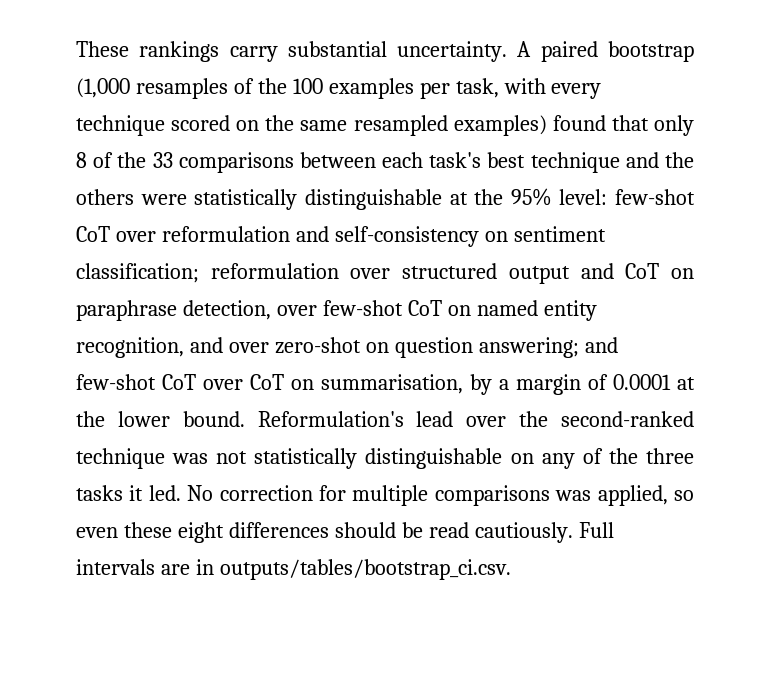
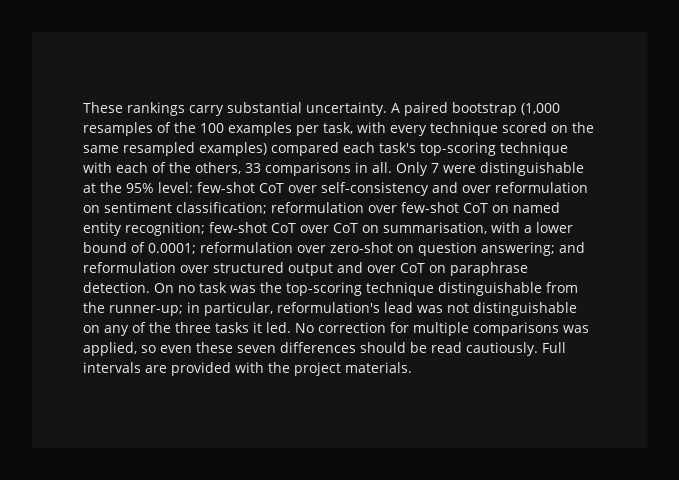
- A paired bootstrap (1,000 resamples of the 100 examples per task, with every technique scored on the same resampled examples) found that only 8 of the 33 comparisons between each task's best technique and the others were statistically distinguishable at the 95% level: few-shot CoT over reformulation and self-consistency on sentiment classification; reformulation over structured output and CoT on paraphrase detection, over few-shot CoT on named entity recognition, and over zero-shot on question answering; and few-shot CoT over CoT on summarisation, by a margin of 0.0001 at the lower bound. Reformulation's lead over the second-ranked technique was not statistically distinguishable on any of the three tasks it led.
+ A paired bootstrap (1,000 resamples of the 100 examples per task, with every technique scored on the same resampled examples) compared each task's top-scoring technique with each of the others, 33 comparisons in all. Only 7 were distinguishable at the 95% level: few-shot CoT over self-consistency and over reformulation on sentiment classification; reformulation over few-shot CoT on named entity recognition; few-shot CoT over CoT on summarisation, with a lower bound of 0.0001; reformulation over zero-shot on question answering; and reformulation over structured output and over CoT on paraphrase detection. On no task was the top-scoring technique distinguishable from the runner-up; in particular, reformulation's lead was not distinguishable on any of the three tasks it led.
- No correction for multiple comparisons was applied, so even these eight differences should be read cautiously.
+ No correction for multiple comparisons was applied, so even these seven differences should be read cautiously.
- Full intervals are in outputs/tables/bootstrap_ci.csv.
+ Full intervals are provided with the project materials.

